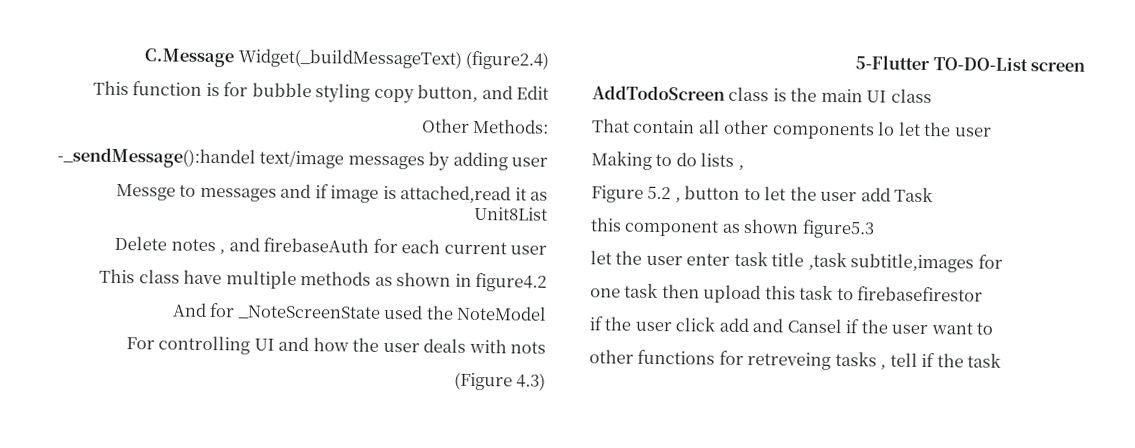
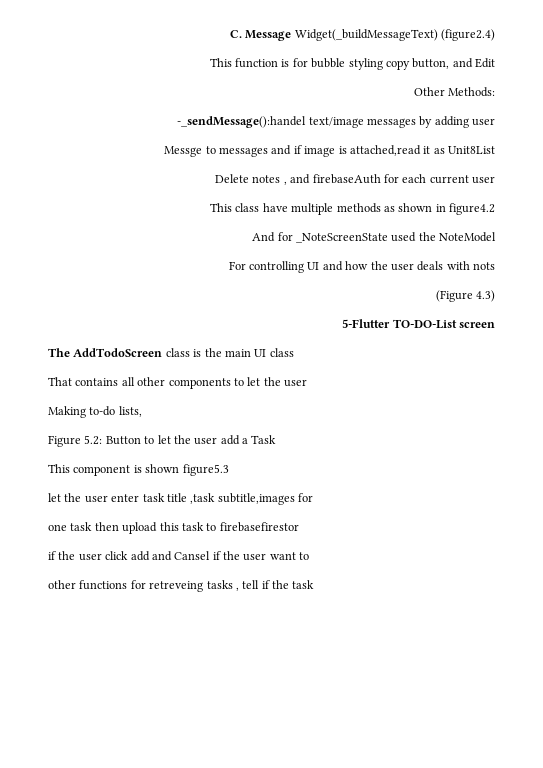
- C.Message Widget(_buildMessageText) (figure2.4)
+ C. Message Widget(_buildMessageText) (figure2.4)
- AddTodoScreen class is the main UI class
+ The AddTodoScreen class is the main UI class
- That contain all other components lo let the user
+ That contains all other components to let the user
- Making to do lists ,
- Figure 5.2 , button to let the user add Task
+ Making to-do lists,
+ Figure 5.2: Button to let the user add a Task
- this component as shown figure5.3
+ This component is shown figure5.3

